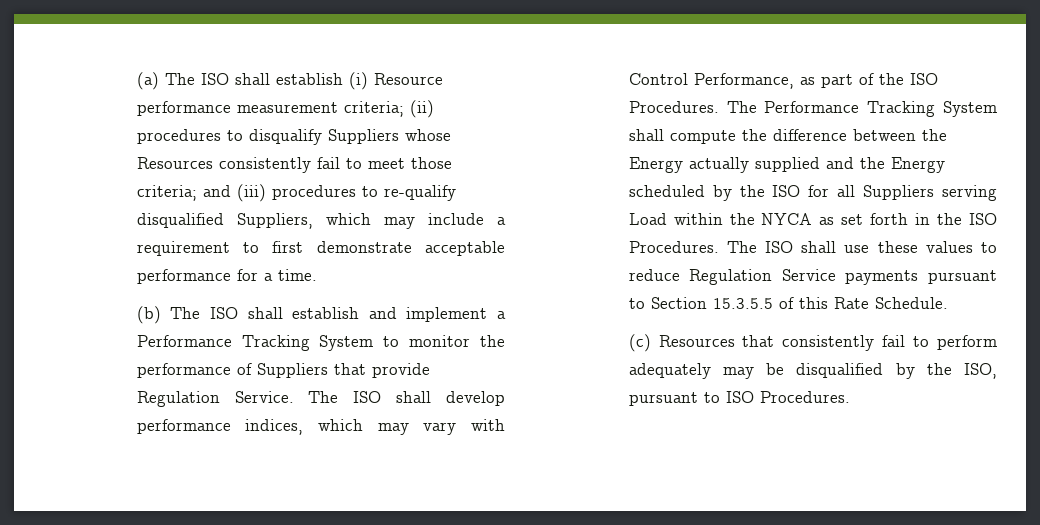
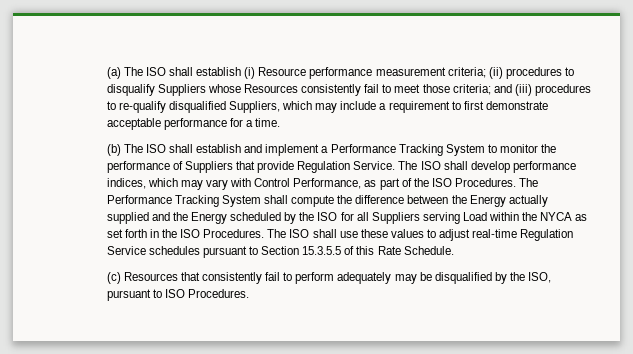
- The ISO shall use these values to reduce Regulation Service payments pursuant to Section 15.3.5.5 of this Rate Schedule.
+ The ISO shall use these values to adjust real-time Regulation Service schedules pursuant to Section 15.3.5.5 of this Rate Schedule.

